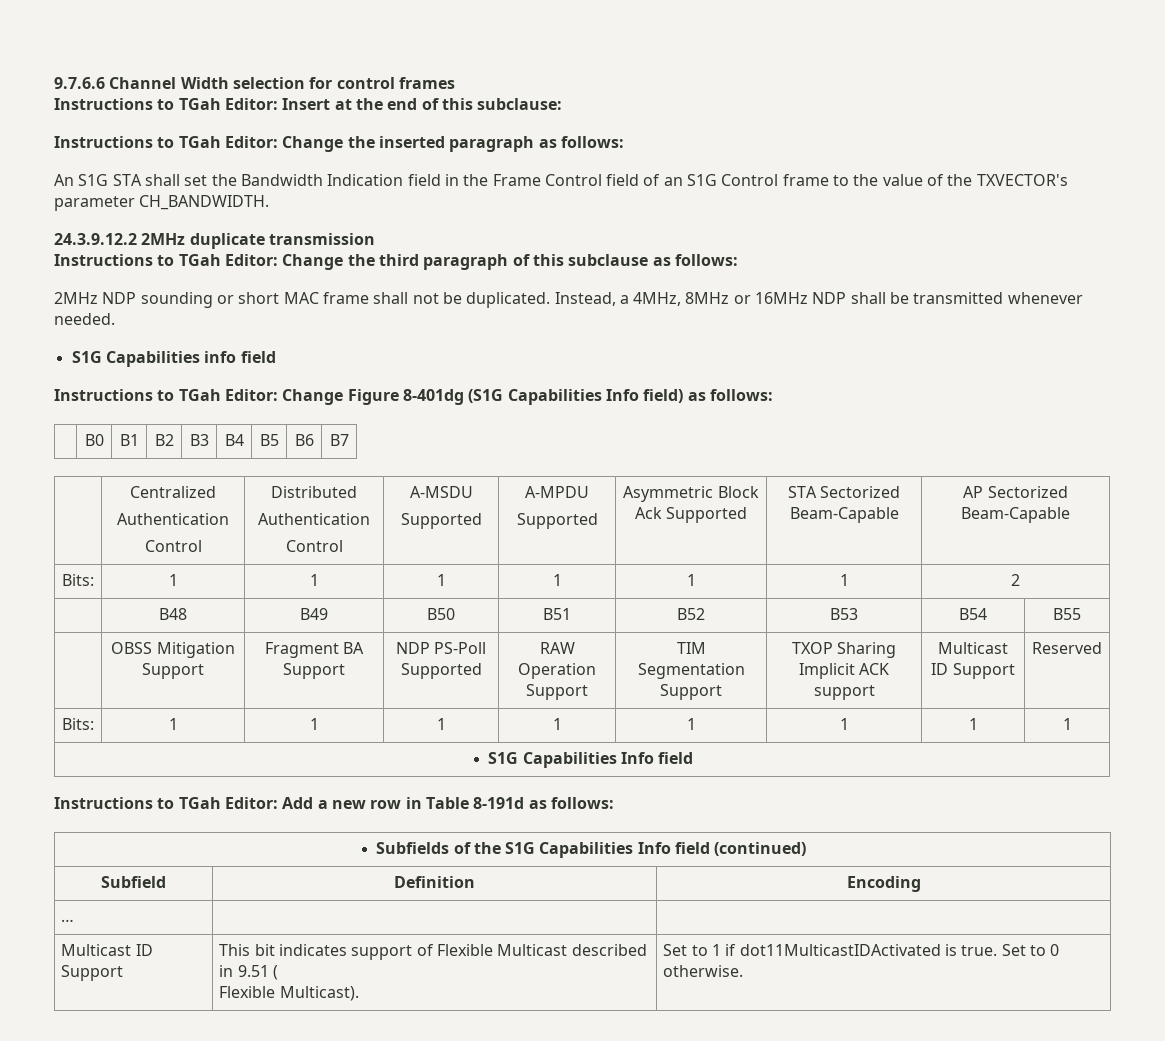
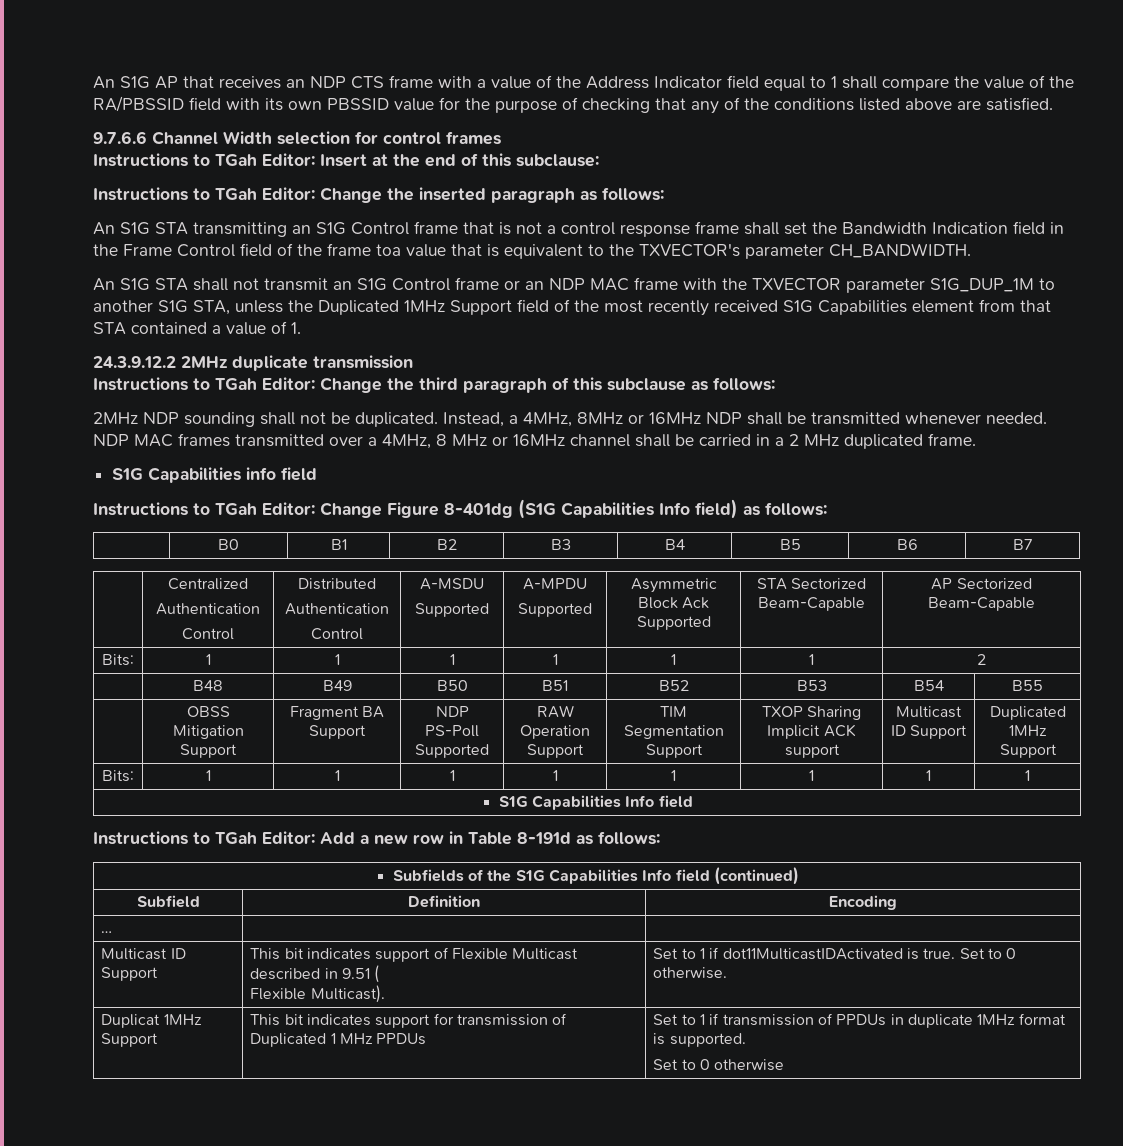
+ An S1G AP that receives an NDP CTS frame with a value of the Address Indicator field equal to 1 shall compare the value of the RA/PBSSID field with its own PBSSID value for the purpose of checking that any of the conditions listed above are satisfied.
- An S1G STA shall set the Bandwidth Indication field in the Frame Control field of an S1G Control frame to the value of the TXVECTOR's parameter CH_BANDWIDTH.
+ An S1G STA transmitting an S1G Control frame that is not a control response frame shall set the Bandwidth Indication field in the Frame Control field of the frame toa value that is equivalent to the TXVECTOR's parameter CH_BANDWIDTH.
+ An S1G STA shall not transmit an S1G Control frame or an NDP MAC frame with the TXVECTOR parameter S1G_DUP_1M to another S1G STA, unless the Duplicated 1MHz Support field of the most recently received S1G Capabilities element from that STA contained a value of 1.
- 2MHz NDP sounding or short MAC frame shall not be duplicated.
+ 2MHz NDP sounding shall not be duplicated.
+ NDP MAC frames transmitted over a 4MHz, 8 MHz or 16MHz channel shall be carried in a 2 MHz duplicated frame.
- | OBSS Mitigation Support | Fragment BA Support | NDP PS-Poll Supported | RAW Operation Support | TIM Segmentation Support | TXOP Sharing Implicit ACK support | Multicast ID Support | Reserved
+ | OBSS Mitigation Support | Fragment BA Support | NDP PS-Poll Supported | RAW Operation Support | TIM Segmentation Support | TXOP Sharing Implicit ACK support | Multicast ID Support | Duplicated 1MHz Support
+ Duplicat 1MHz Support | This bit indicates support for transmission of Duplicated 1 MHz PPDUs | Set to 1 if transmission of PPDUs in duplicate 1MHz format is supported.
+ Set to 0 otherwise

